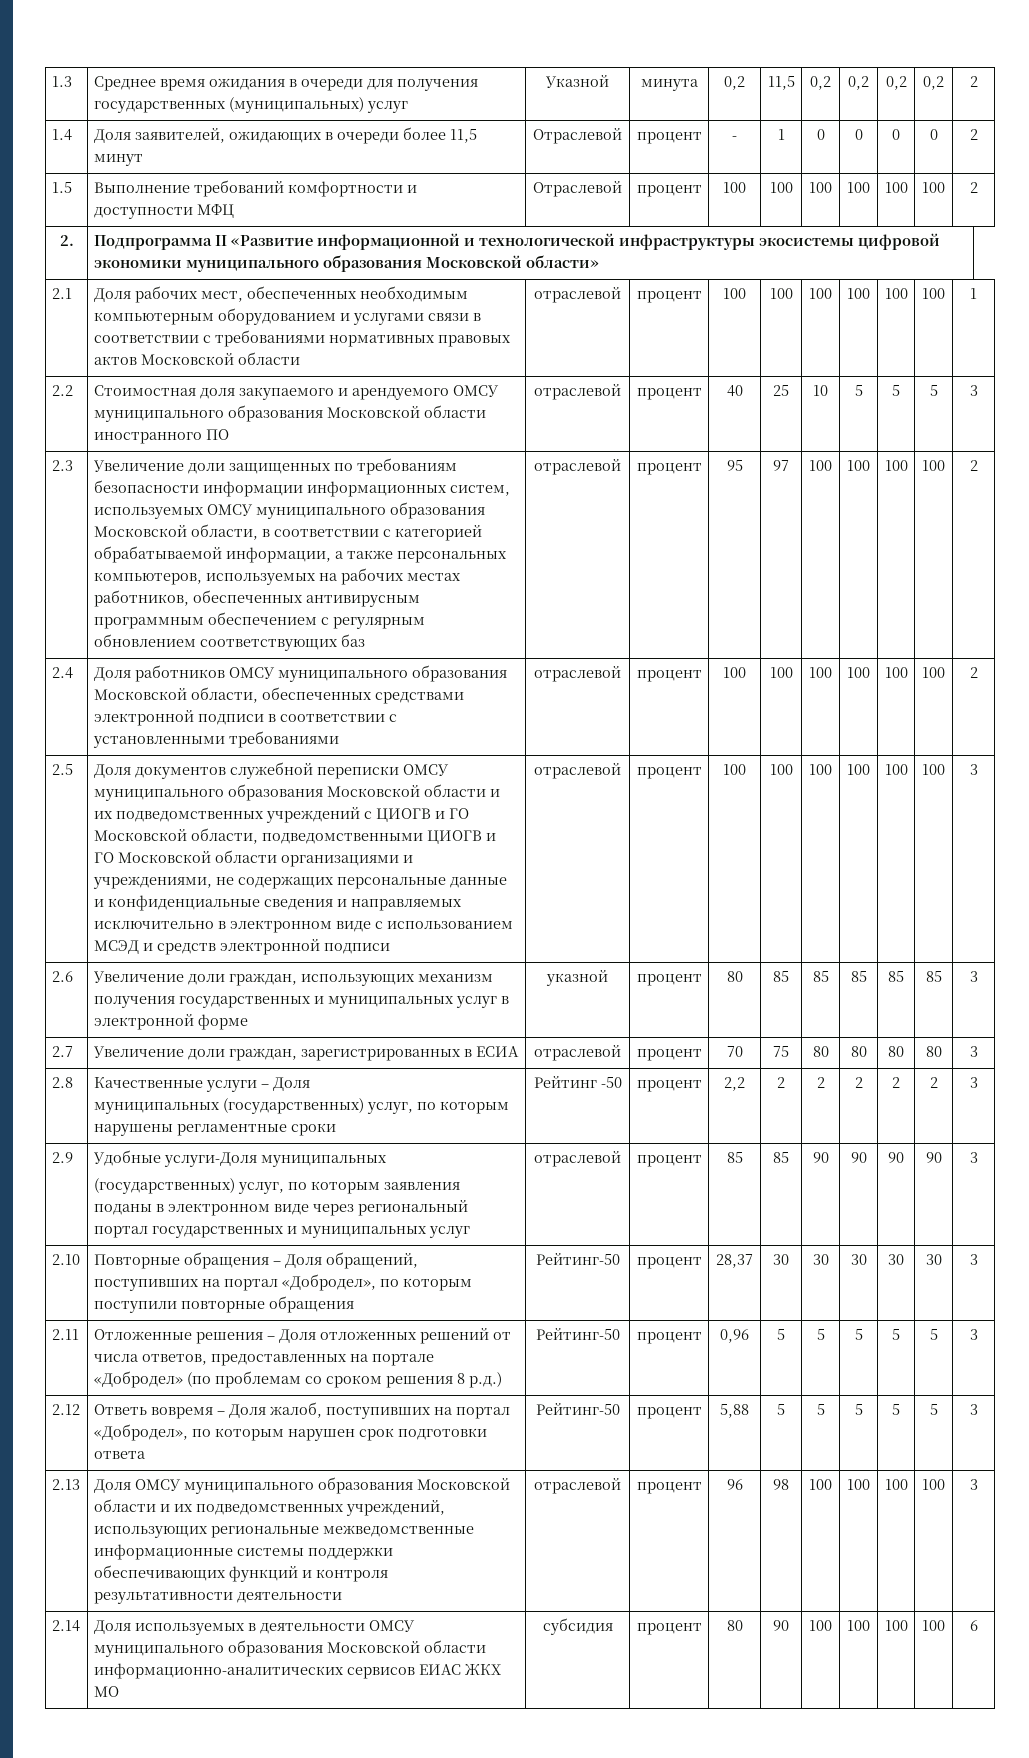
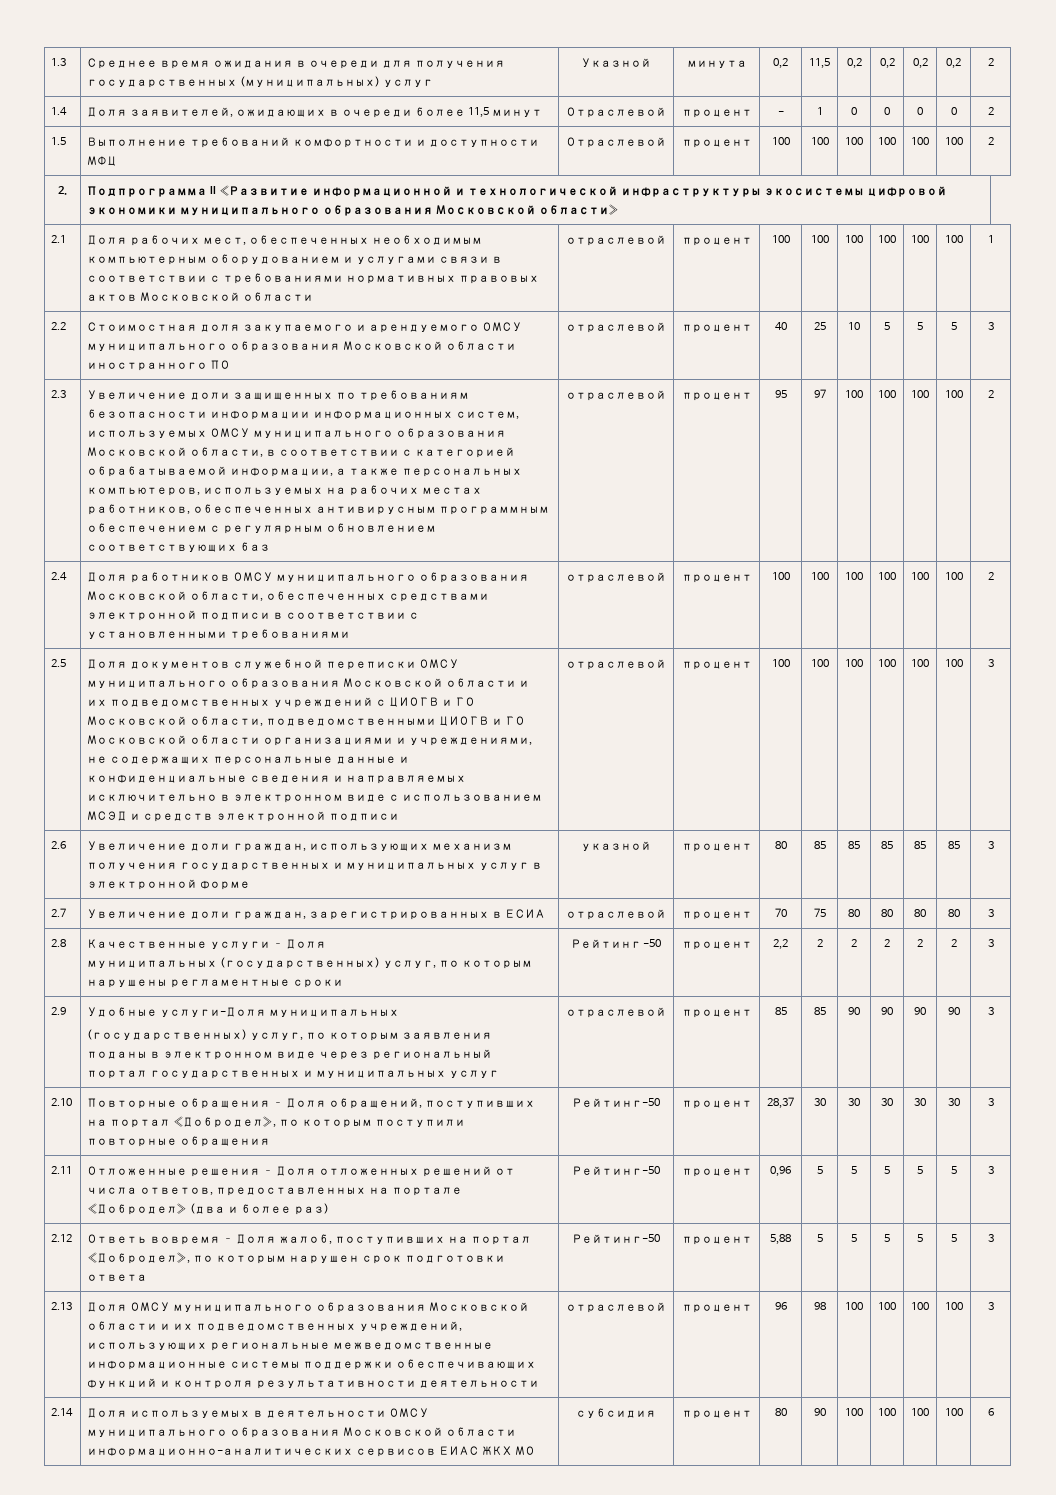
- 2.11 | Отложенные решения – Доля отложенных решений от числа ответов, предоставленных на портале «Добродел» (по проблемам со сроком решения 8 р.д.) | Рейтинг-50 | процент | 0,96 | 5 | 5 | 5 | 5 | 5 | 3
+ 2.11 | Отложенные решения – Доля отложенных решений от числа ответов, предоставленных на портале «Добродел» (два и более раз) | Рейтинг-50 | процент | 0,96 | 5 | 5 | 5 | 5 | 5 | 3

